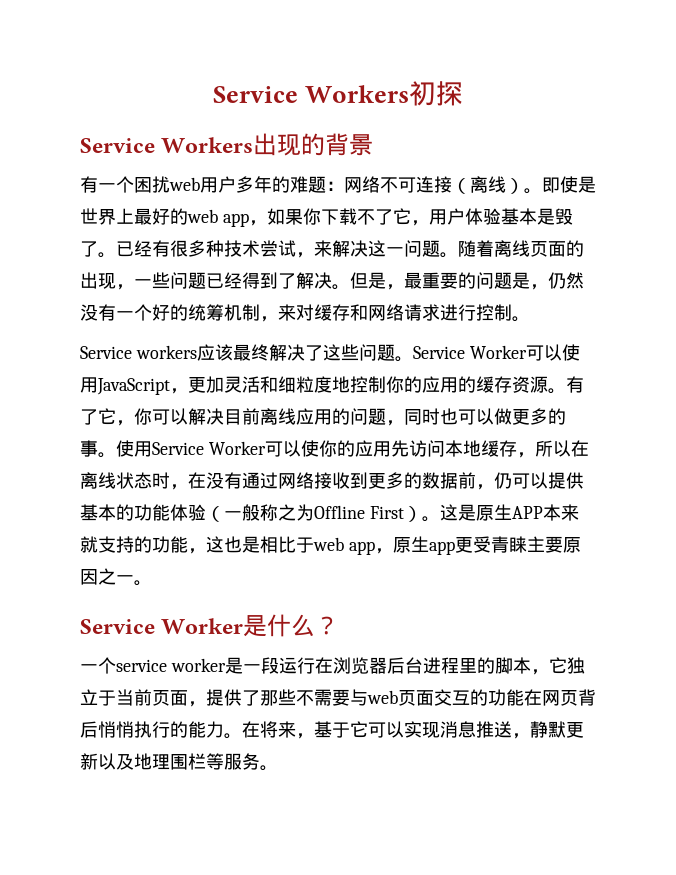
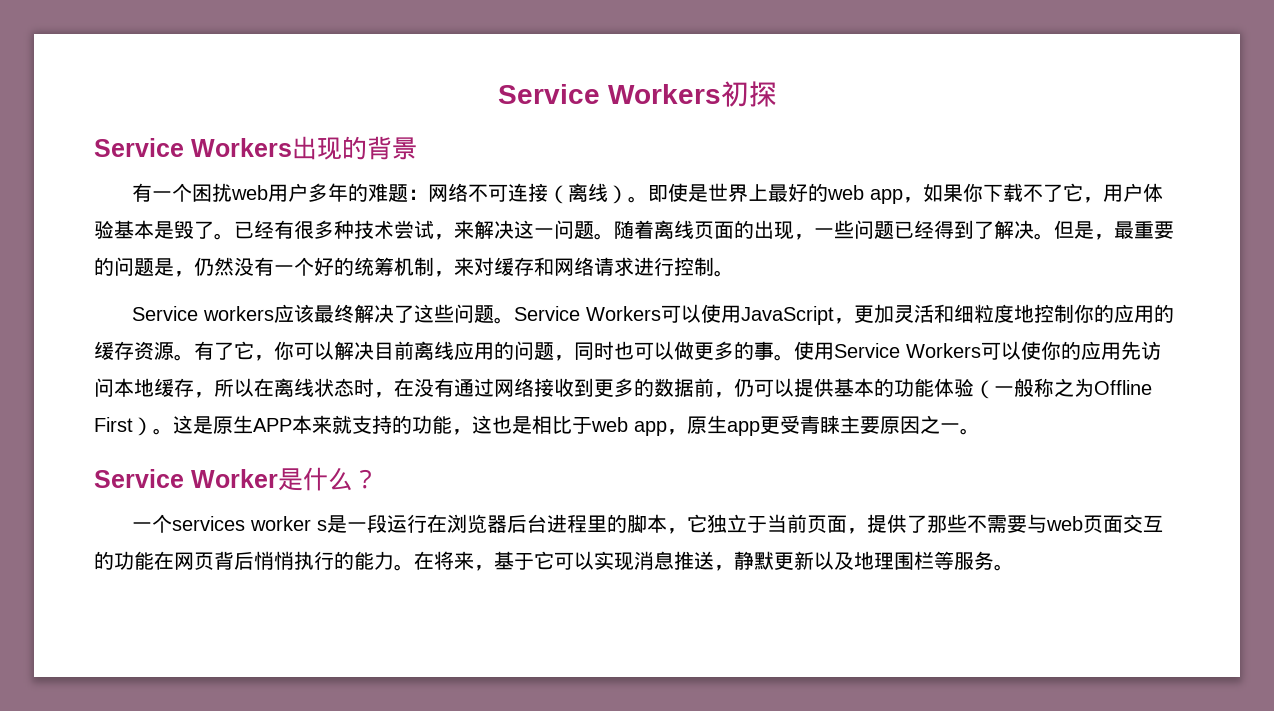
- Service Worker可以使用JavaScript，更加灵活和细粒度地控制你的应用的缓存资源。
+ Service Workers可以使用JavaScript，更加灵活和细粒度地控制你的应用的缓存资源。
- 使用Service Worker可以使你的应用先访问本地缓存，所以在离线状态时，在没有通过网络接收到更多的数据前，仍可以提供基本的功能体验（一般称之为Offline First）。
+ 使用Service Workers可以使你的应用先访问本地缓存，所以在离线状态时，在没有通过网络接收到更多的数据前，仍可以提供基本的功能体验（一般称之为Offline First）。
- 一个service worker是一段运行在浏览器后台进程里的脚本，它独立于当前页面，提供了那些不需要与web页面交互的功能在网页背后悄悄执行的能力。
+ 一个services worker s是一段运行在浏览器后台进程里的脚本，它独立于当前页面，提供了那些不需要与web页面交互的功能在网页背后悄悄执行的能力。

